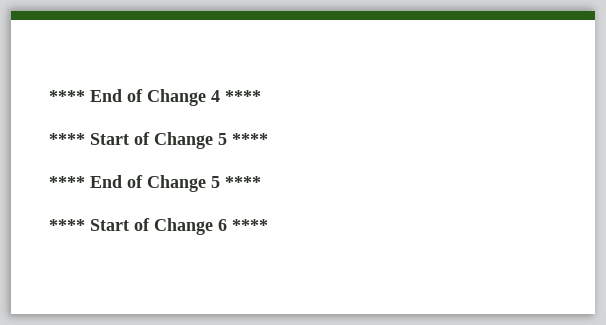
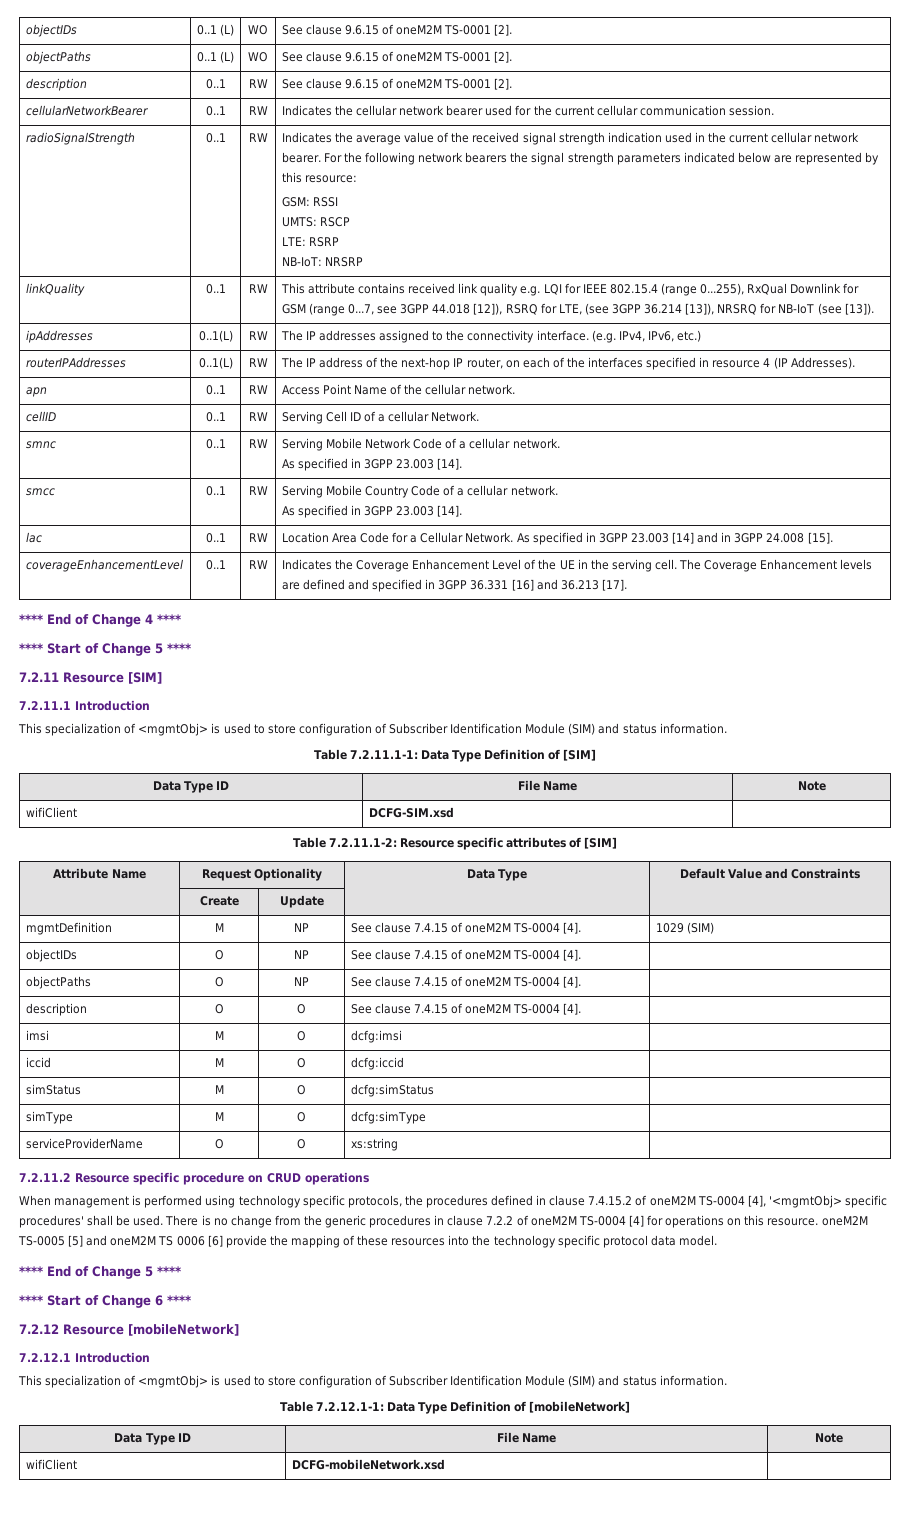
+ objectIDs | 0..1 (L) | WO | See clause 9.6.15 of oneM2M TS-0001 [2].
+ objectPaths | 0..1 (L) | WO | See clause 9.6.15 of oneM2M TS-0001 [2].
+ description | 0..1 | RW | See clause 9.6.15 of oneM2M TS-0001 [2].
+ cellularNetworkBearer | 0..1 | RW | Indicates the cellular network bearer used for the current cellular communication session.
+ radioSignalStrength | 0..1 | RW | Indicates the average value of the received signal strength indication used in the current cellular network bearer. For the following network bearers the signal strength parameters indicated below are represented by this resource:
+ GSM: RSSI
+ UMTS: RSCP
+ LTE: RSRP
+ NB-IoT: NRSRP
+ linkQuality | 0..1 | RW | This attribute contains received link quality e.g. LQI for IEEE 802.15.4 (range 0...255), RxQual Downlink for GSM (range 0...7, see 3GPP 44.018 [12]), RSRQ for LTE, (see 3GPP 36.214 [13]), NRSRQ for NB-IoT (see [13]).
+ ipAddresses | 0..1(L) | RW | The IP addresses assigned to the connectivity interface. (e.g. IPv4, IPv6, etc.)
+ routerIPAddresses | 0..1(L) | RW | The IP address of the next-hop IP router, on each of the interfaces specified in resource 4 (IP Addresses).
+ apn | 0..1 | RW | Access Point Name of the cellular network.
+ cellID | 0..1 | RW | Serving Cell ID of a cellular Network.
+ smnc | 0..1 | RW | Serving Mobile Network Code of a cellular network.
+ As specified in 3GPP 23.003 [14].
+ smcc | 0..1 | RW | Serving Mobile Country Code of a cellular network.
+ As specified in 3GPP 23.003 [14].
+ lac | 0..1 | RW | Location Area Code for a Cellular Network. As specified in 3GPP 23.003 [14] and in 3GPP 24.008 [15].
+ coverageEnhancementLevel | 0..1 | RW | Indicates the Coverage Enhancement Level of the UE in the serving cell. The Coverage Enhancement levels are defined and specified in 3GPP 36.331 [16] and 36.213 [17].
+ 7.2.11 Resource [SIM]
+ 7.2.11.1 Introduction
+ This specialization of <mgmtObj> is used to store configuration of Subscriber Identification Module (SIM) and status information.
+ Table 7.2.11.1-1: Data Type Definition of [SIM]
+ Data Type ID | File Name | Note
+ wifiClient | DCFG-SIM.xsd |
+ Table 7.2.11.1-2: Resource specific attributes of [SIM]
+ Attribute Name | Request Optionality | Data Type | Default Value and Constraints
+ | Create | Update | |
+ mgmtDefinition | M | NP | See clause 7.4.15 of oneM2M TS-0004 [4]. | 1029 (SIM)
+ objectIDs | O | NP | See clause 7.4.15 of oneM2M TS-0004 [4]. |
+ objectPaths | O | NP | See clause 7.4.15 of oneM2M TS-0004 [4]. |
+ description | O | O | See clause 7.4.15 of oneM2M TS-0004 [4]. |
+ imsi | M | O | dcfg:imsi |
+ iccid | M | O | dcfg:iccid |
+ simStatus | M | O | dcfg:simStatus |
+ simType | M | O | dcfg:simType |
+ serviceProviderName | O | O | xs:string |
+ 7.2.11.2 Resource specific procedure on CRUD operations
+ When management is performed using technology specific protocols, the procedures defined in clause 7.4.15.2 of oneM2M TS-0004 [4], '<mgmtObj> specific procedures' shall be used. There is no change from the generic procedures in clause 7.2.2 of oneM2M TS-0004 [4] for operations on this resource. oneM2M TS-0005 [5] and oneM2M TS 0006 [6] provide the mapping of these resources into the technology specific protocol data model.
+ 7.2.12 Resource [mobileNetwork]
+ 7.2.12.1 Introduction
+ This specialization of <mgmtObj> is used to store configuration of Subscriber Identification Module (SIM) and status information.
+ Table 7.2.12.1-1: Data Type Definition of [mobileNetwork]
+ Data Type ID | File Name | Note
+ wifiClient | DCFG-mobileNetwork.xsd |

